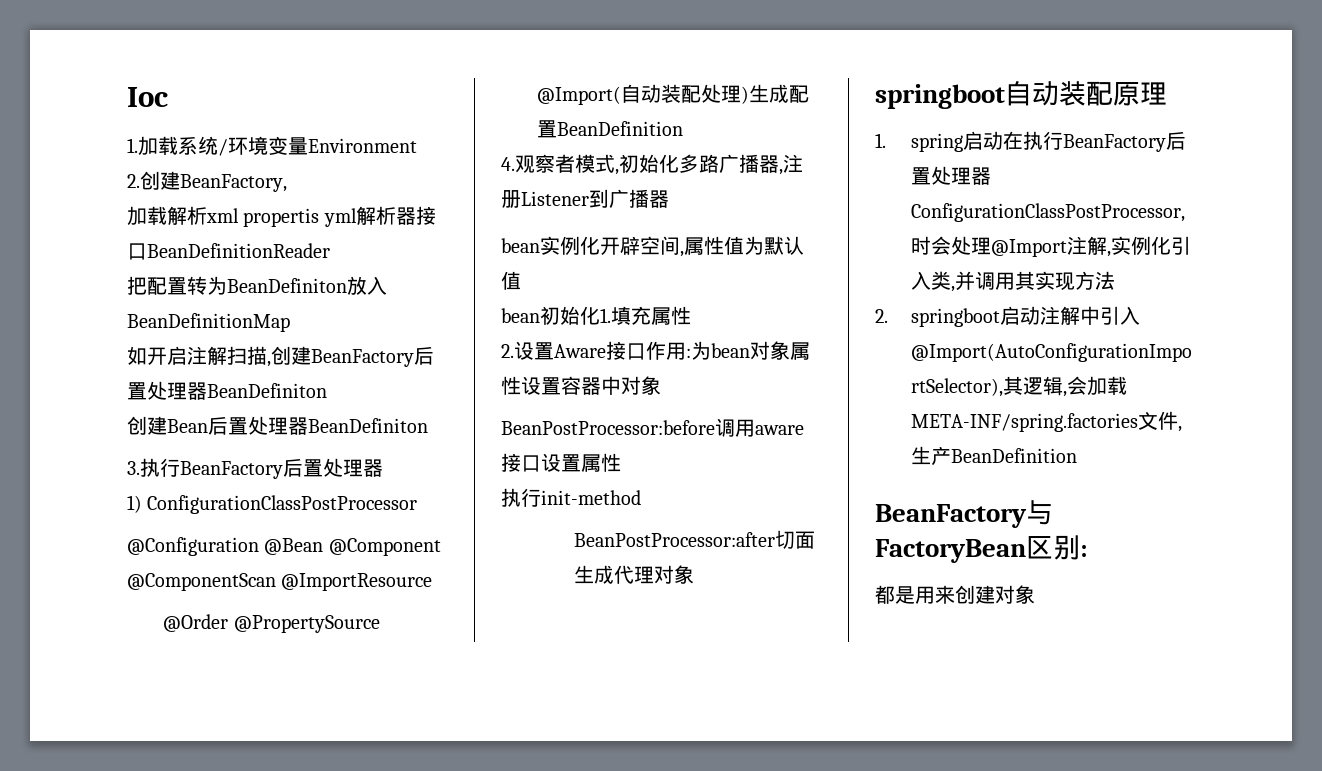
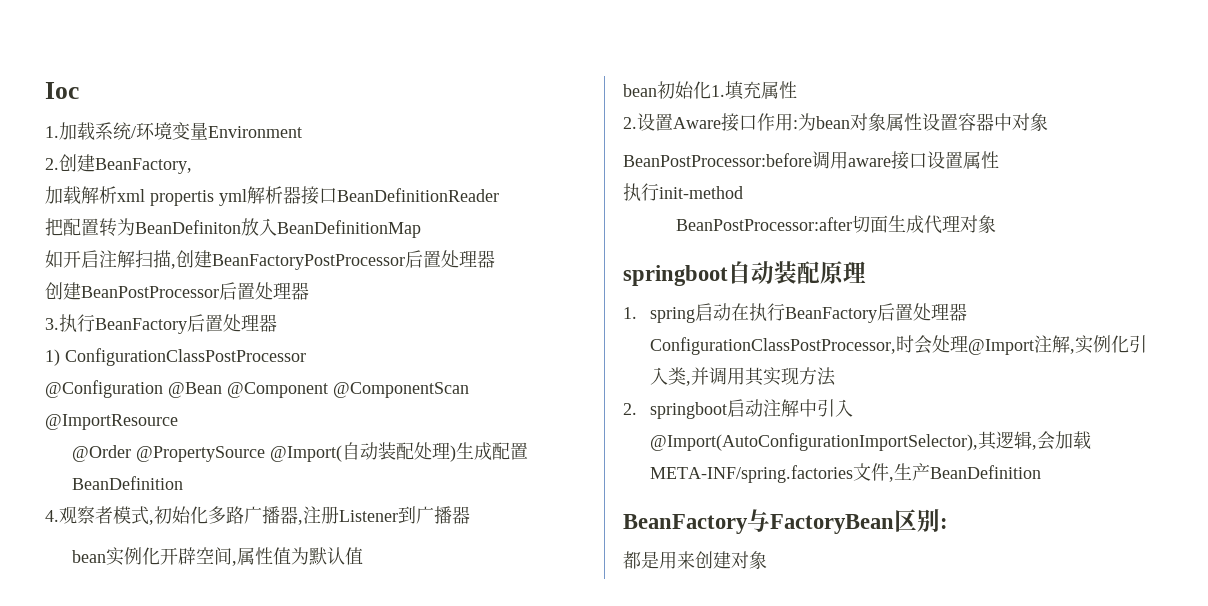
- 如开启注解扫描,创建BeanFactory后置处理器BeanDefiniton
- 创建Bean后置处理器BeanDefiniton
+ 如开启注解扫描,创建BeanFactoryPostProcessor后置处理器
+ 创建BeanPostProcessor后置处理器

